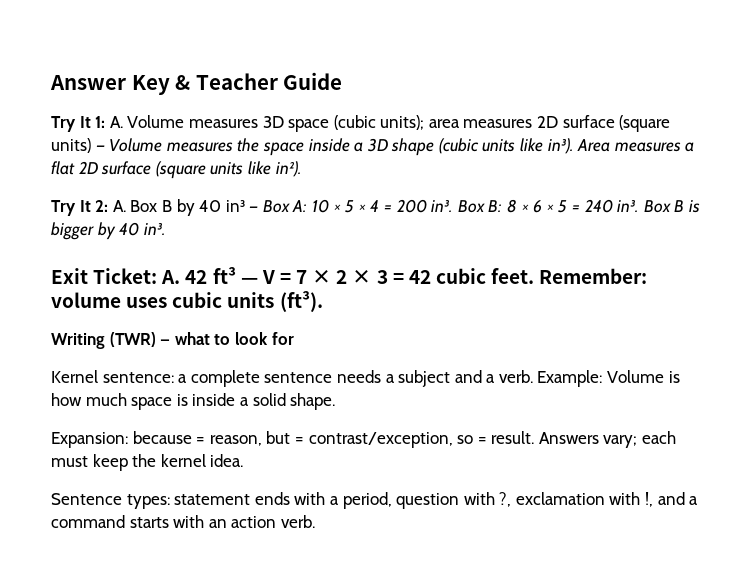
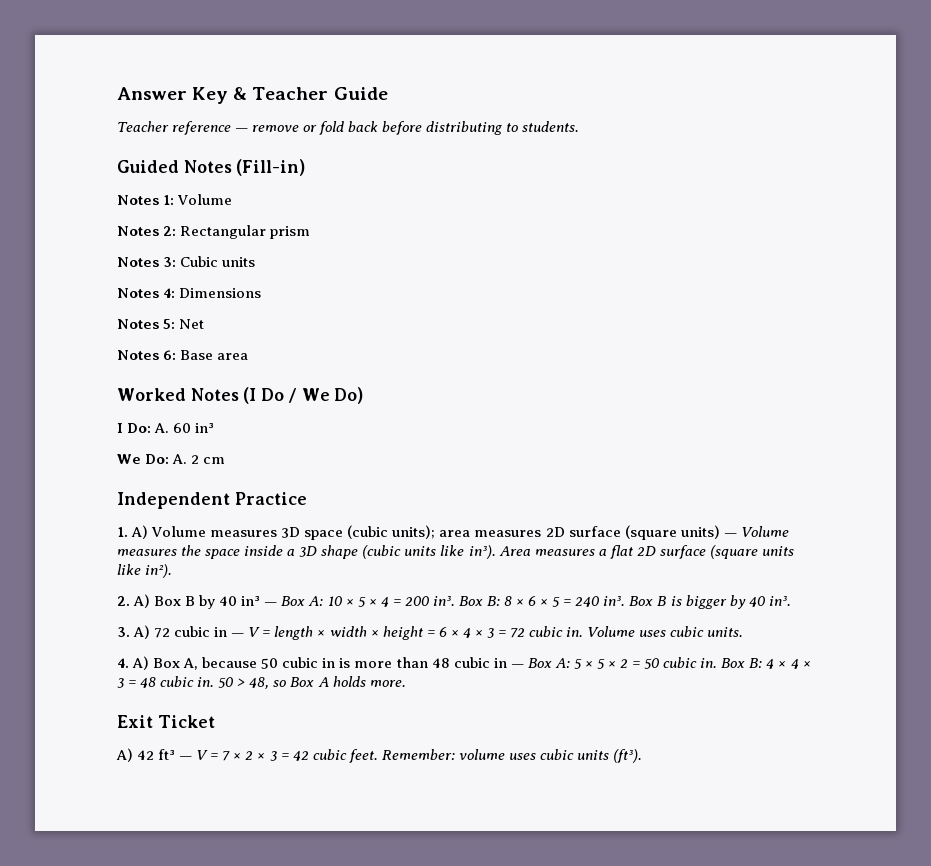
- Try It 1: A. Volume measures 3D space (cubic units); area measures 2D surface (square units) — Volume measures the space inside a 3D shape (cubic units like in³).
+ Teacher reference — remove or fold back before distributing to students.
+ Guided Notes (Fill-in)
+ Notes 1: Volume
+ Notes 2: Rectangular prism
+ Notes 3: Cubic units
+ Notes 4: Dimensions
+ Notes 5: Net
+ Notes 6: Base area
+ Worked Notes (I Do / We Do)
+ I Do: A. 60 in³
+ We Do: A. 2 cm
+ Independent Practice
+ 1. A) Volume measures 3D space (cubic units); area measures 2D surface (square units) — Volume measures the space inside a 3D shape (cubic units like in³).
- Try It 2: A. Box B by 40 in³ — Box A: 10 × 5 × 4 = 200 in³.
+ 2. A) Box B by 40 in³ — Box A: 10 × 5 × 4 = 200 in³.
+ 3. A) 72 cubic in — V = length × width × height = 6 × 4 × 3 = 72 cubic in. Volume uses cubic units.
+ 4. A) Box A, because 50 cubic in is more than 48 cubic in — Box A: 5 × 5 × 2 = 50 cubic in. Box B: 4 × 4 × 3 = 48 cubic in. 50 > 48, so Box A holds more.
- Exit Ticket: A. 42 ft³ — V = 7 × 2 × 3 = 42 cubic feet.
+ Exit Ticket
+ A) 42 ft³ — V = 7 × 2 × 3 = 42 cubic feet.
- Writing (TWR) — what to look for
- Kernel sentence: a complete sentence needs a subject and a verb. Example: Volume is how much space is inside a solid shape.
- Expansion: because = reason, but = contrast/exception, so = result. Answers vary; each must keep the kernel idea.
- Sentence types: statement ends with a period, question with ?, exclamation with !, and a command starts with an action verb.

